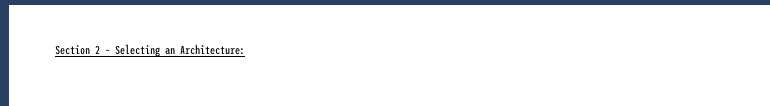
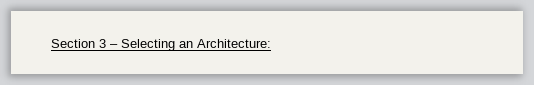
- Section 2 – Selecting an Architecture:
+ Section 3 – Selecting an Architecture:

